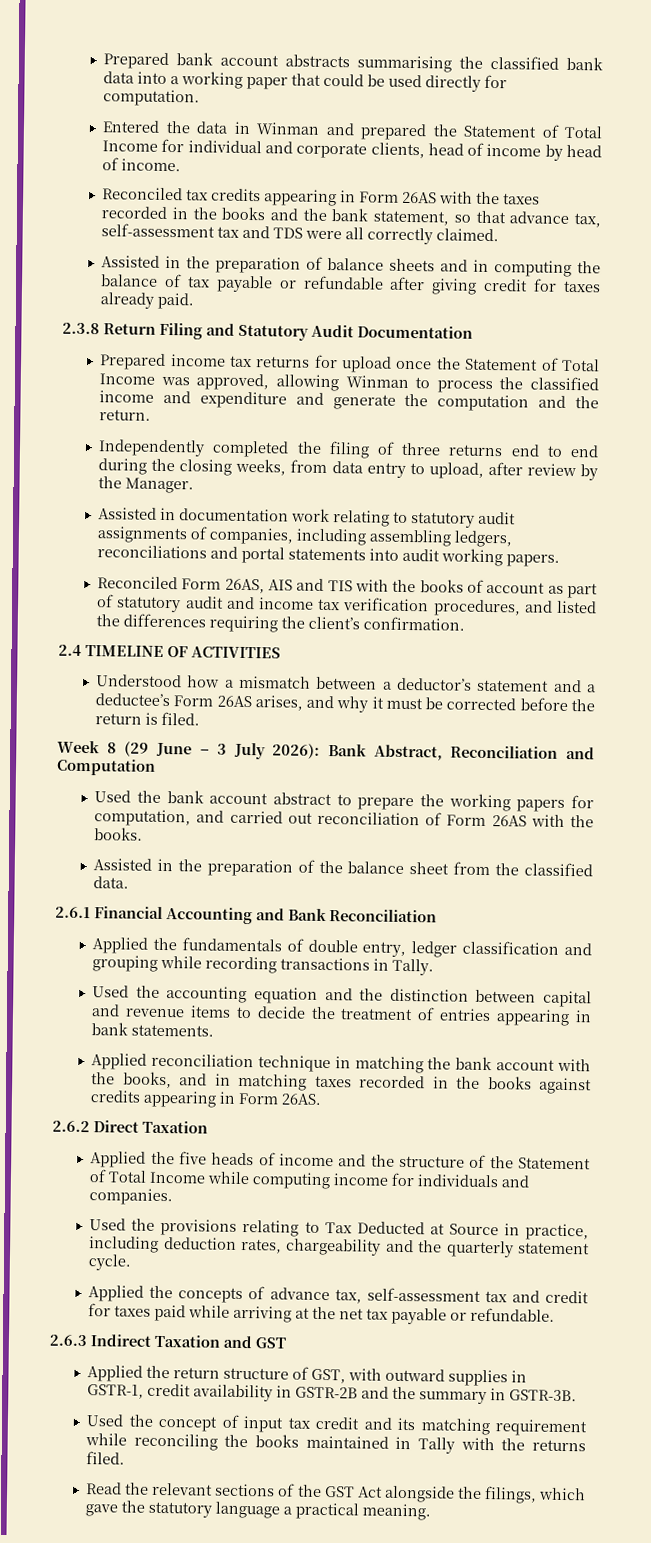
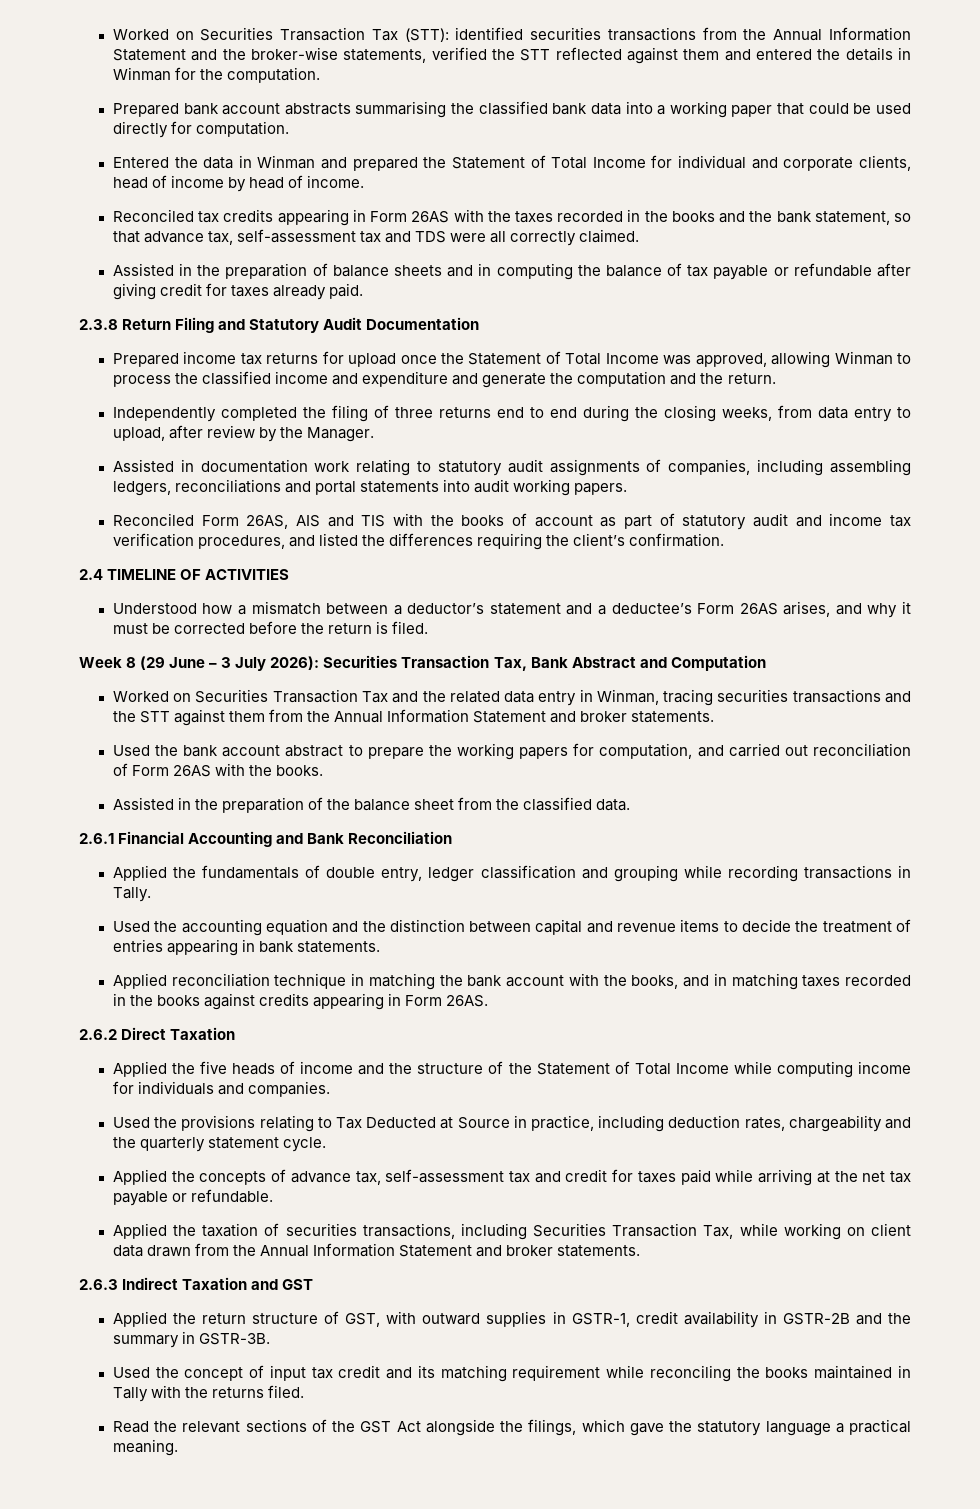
+ Worked on Securities Transaction Tax (STT): identified securities transactions from the Annual Information Statement and the broker-wise statements, verified the STT reflected against them and entered the details in Winman for the computation.
- Week 8 (29 June – 3 July 2026): Bank Abstract, Reconciliation and Computation
+ Week 8 (29 June – 3 July 2026): Securities Transaction Tax, Bank Abstract and Computation
+ Worked on Securities Transaction Tax and the related data entry in Winman, tracing securities transactions and the STT against them from the Annual Information Statement and broker statements.
+ Applied the taxation of securities transactions, including Securities Transaction Tax, while working on client data drawn from the Annual Information Statement and broker statements.

